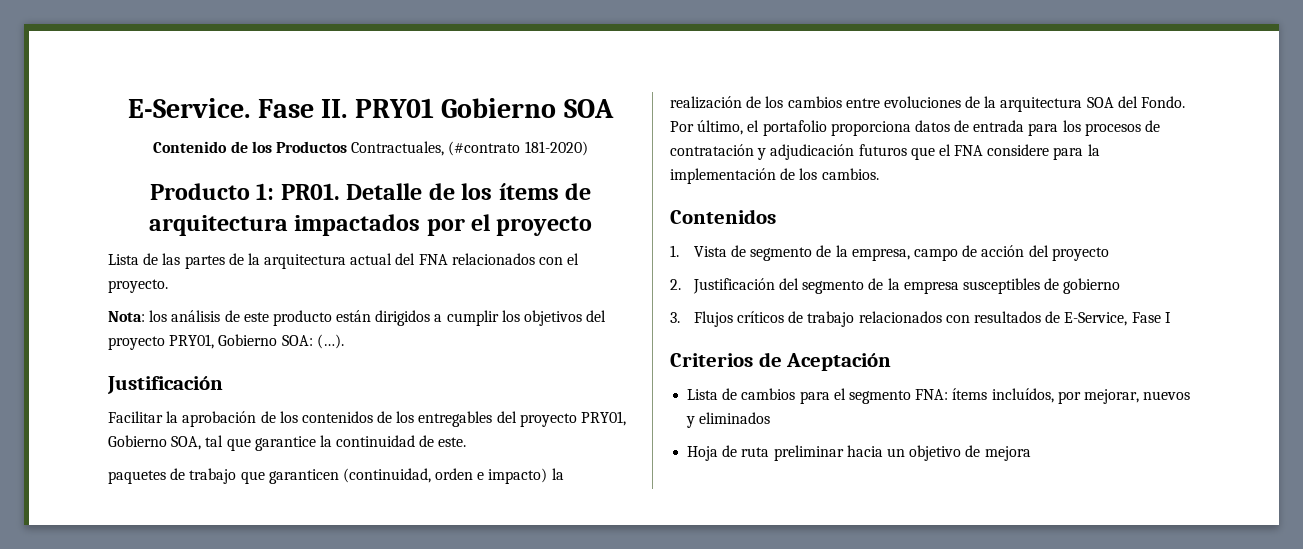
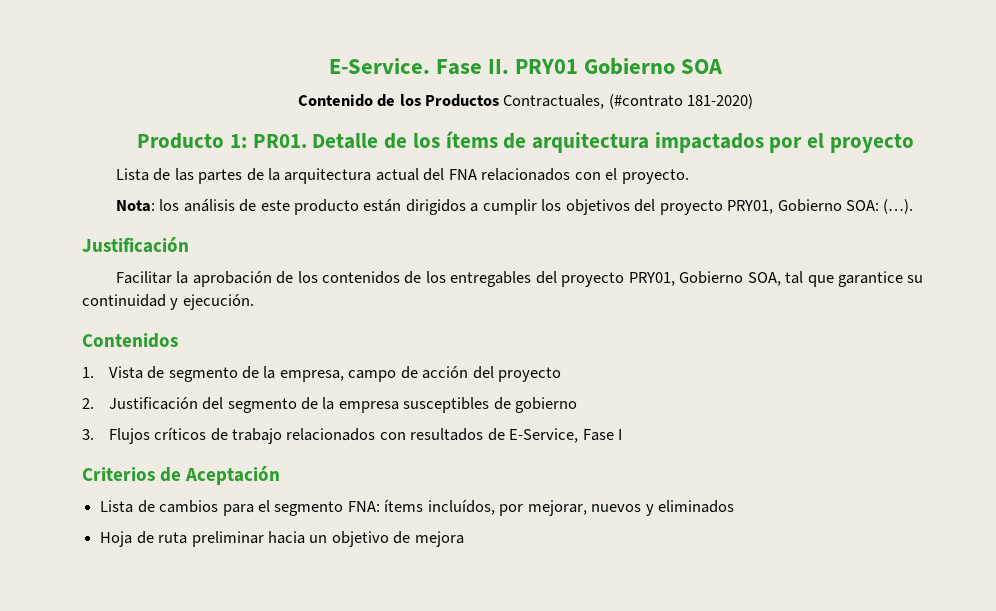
- Facilitar la aprobación de los contenidos de los entregables del proyecto PRY01, Gobierno SOA, tal que garantice la continuidad de este.
- paquetes de trabajo que garanticen (continuidad, orden e impacto) la realización de los cambios entre evoluciones de la arquitectura SOA del Fondo. Por último, el portafolio proporciona datos de entrada para los procesos de contratación y adjudicación futuros que el FNA considere para la implementación de los cambios.
+ Facilitar la aprobación de los contenidos de los entregables del proyecto PRY01, Gobierno SOA, tal que garantice su continuidad y ejecución.

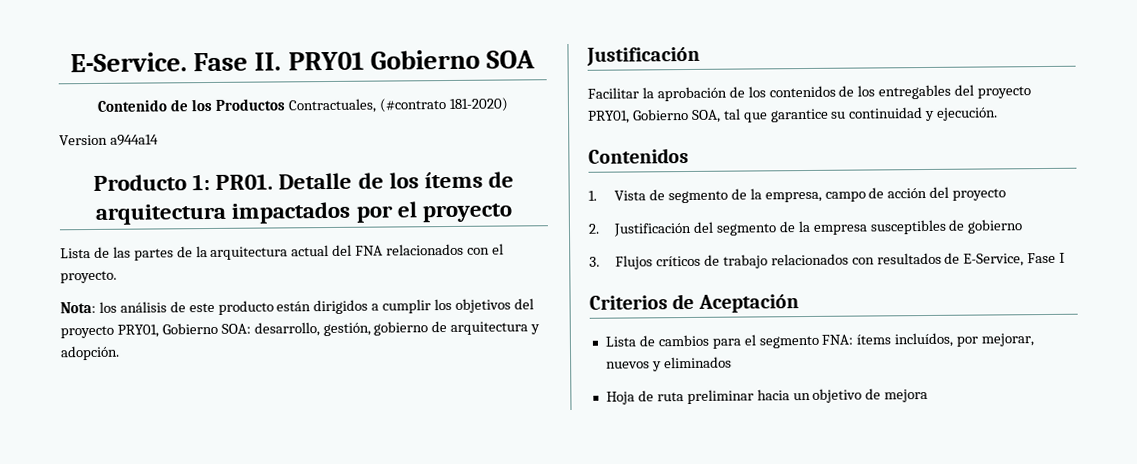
+ Version a944a14
- Nota: los análisis de este producto están dirigidos a cumplir los objetivos del proyecto PRY01, Gobierno SOA: (…).
+ Nota: los análisis de este producto están dirigidos a cumplir los objetivos del proyecto PRY01, Gobierno SOA: desarrollo, gestión, gobierno de arquitectura y adopción.

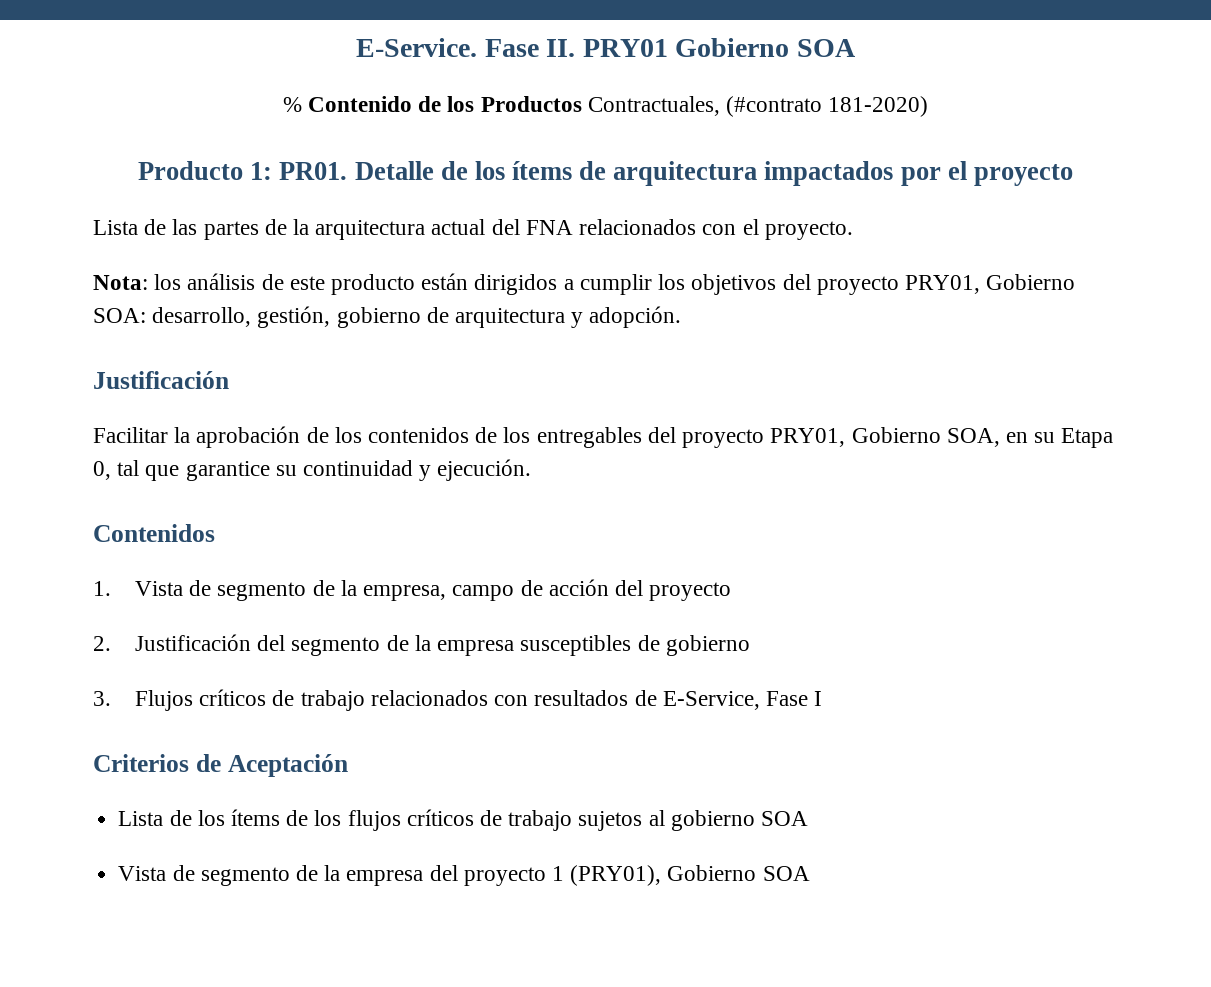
- Contenido de los Productos Contractuales, (#contrato 181-2020)
+ % Contenido de los Productos Contractuales, (#contrato 181-2020)
- Version a944a14
- Facilitar la aprobación de los contenidos de los entregables del proyecto PRY01, Gobierno SOA, tal que garantice su continuidad y ejecución.
+ Facilitar la aprobación de los contenidos de los entregables del proyecto PRY01, Gobierno SOA, en su Etapa 0, tal que garantice su continuidad y ejecución.
- Lista de cambios para el segmento FNA: ítems incluídos, por mejorar, nuevos y eliminados
- Hoja de ruta preliminar hacia un objetivo de mejora
+ Lista de los ítems de los flujos críticos de trabajo sujetos al gobierno SOA
+ Vista de segmento de la empresa del proyecto 1 (PRY01), Gobierno SOA

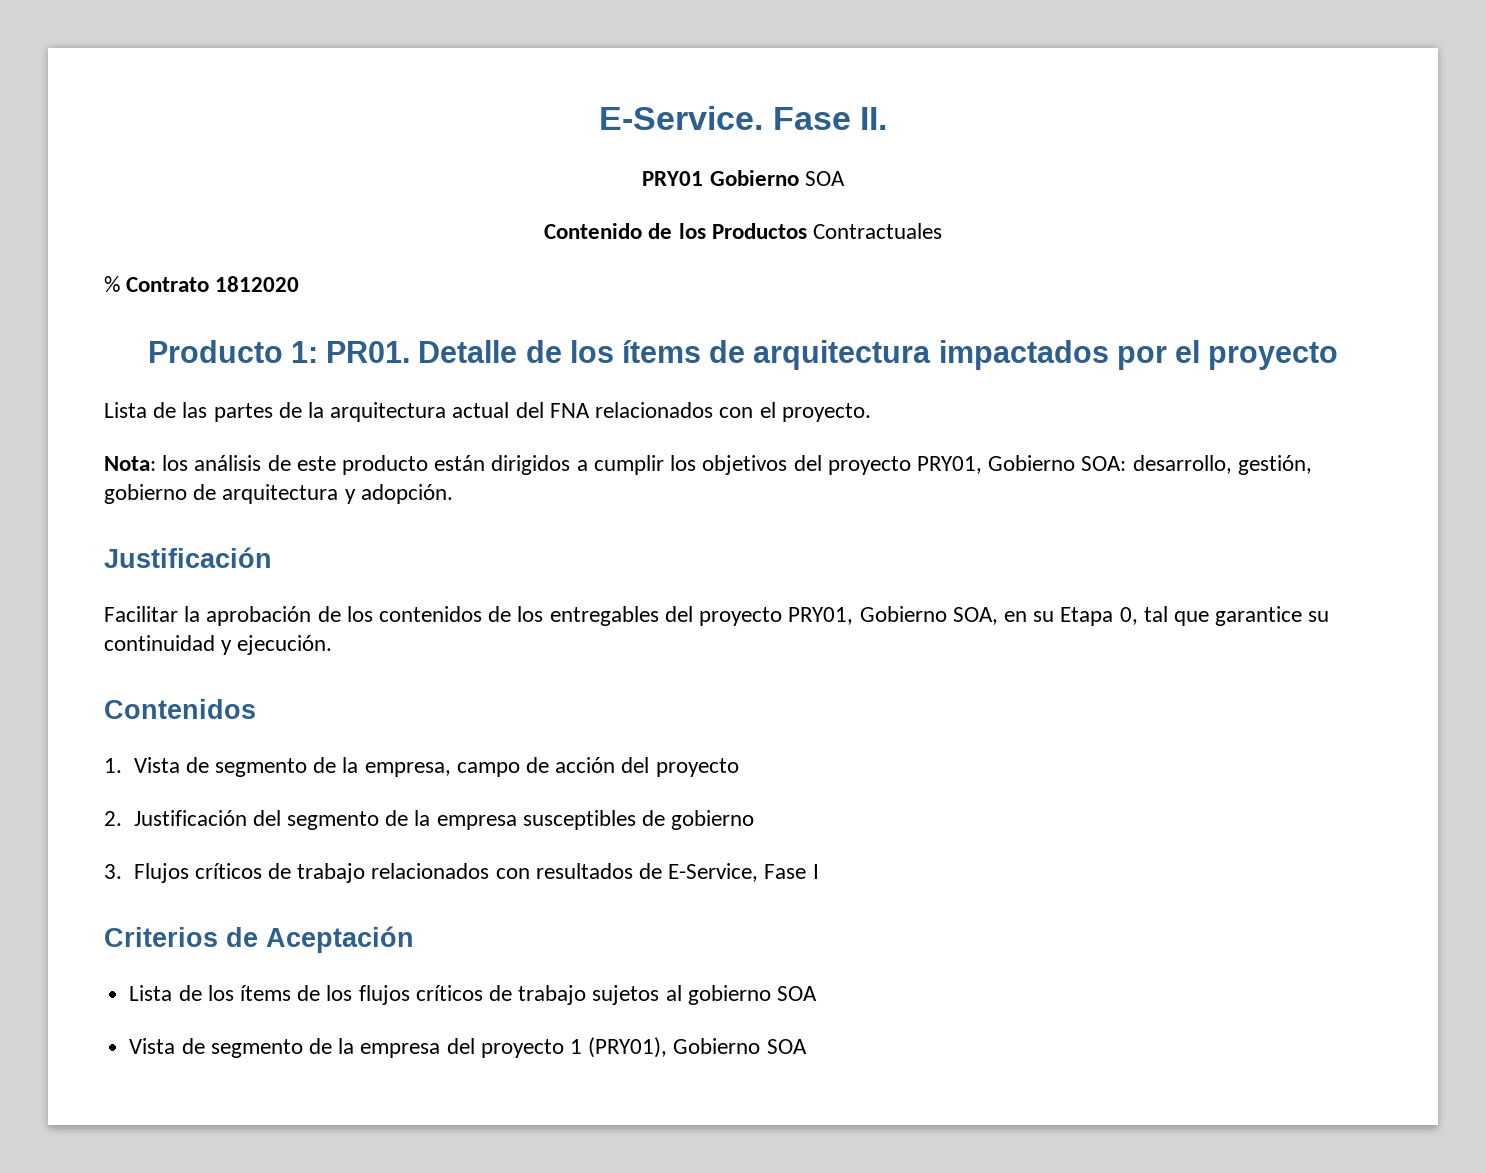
- Fase II. PRY01 Gobierno SOA
+ Fase II.
+ PRY01 Gobierno SOA
- % Contenido de los Productos Contractuales, (#contrato 181-2020)
+ Contenido de los Productos Contractuales
+ % Contrato 1812020

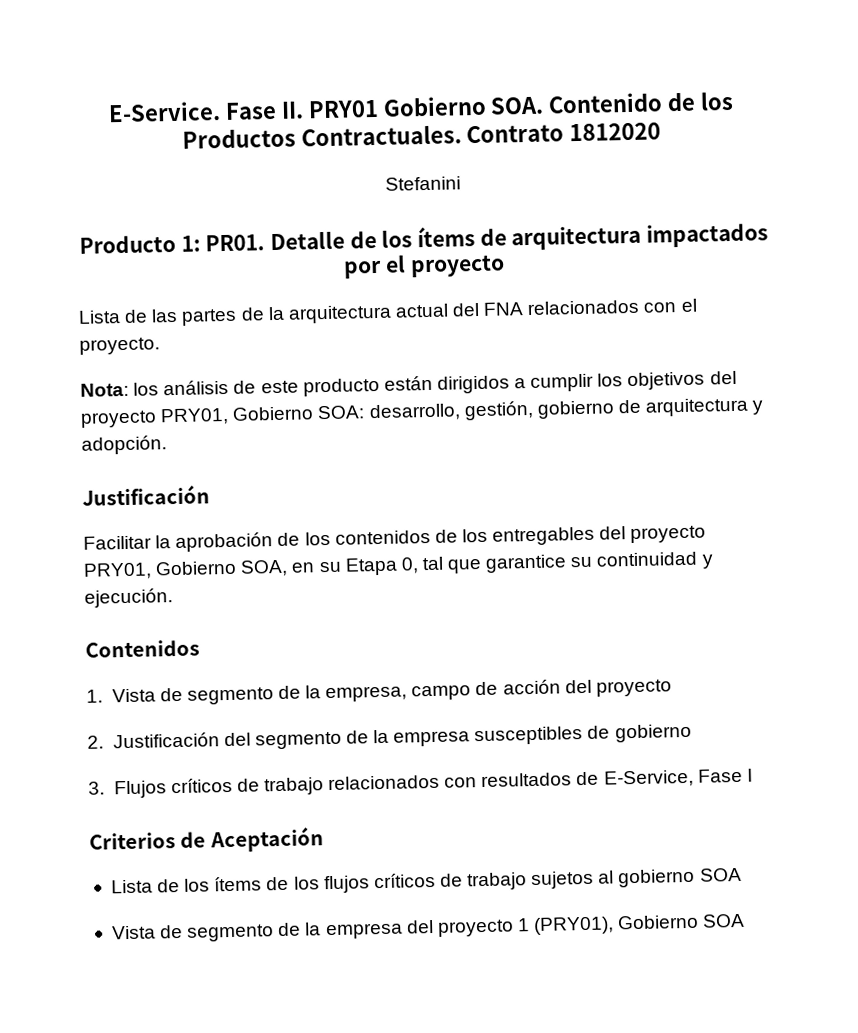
- Fase II.
- PRY01 Gobierno SOA
- Contenido de los Productos Contractuales
- % Contrato 1812020
+ Fase II. PRY01 Gobierno SOA. Contenido de los Productos Contractuales. Contrato 1812020
+ Stefanini

